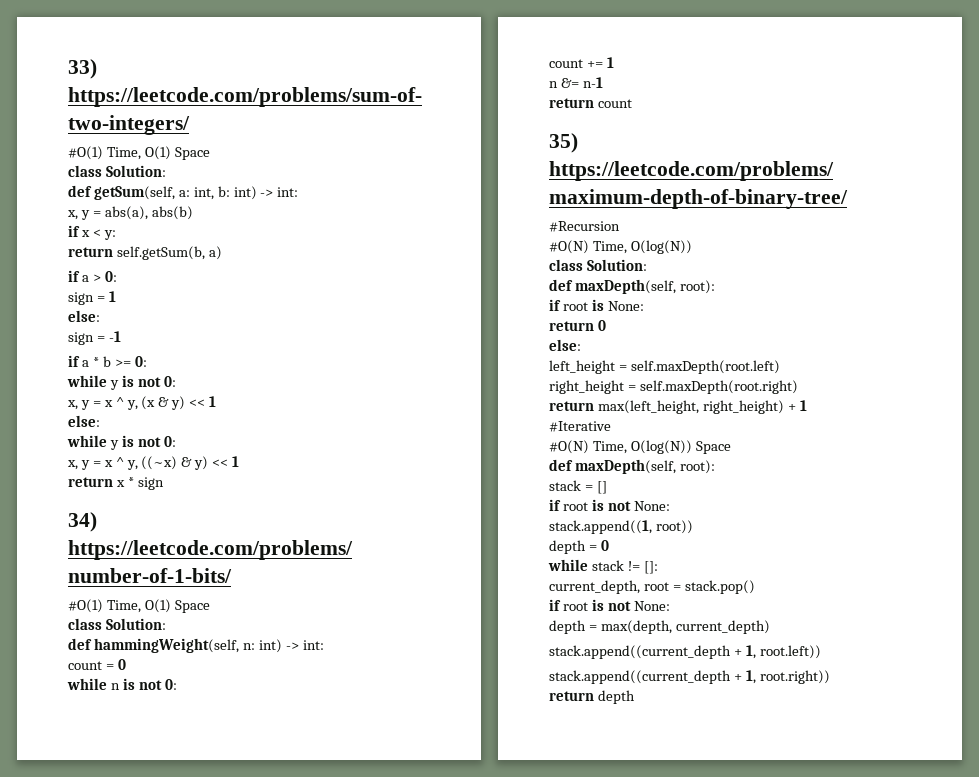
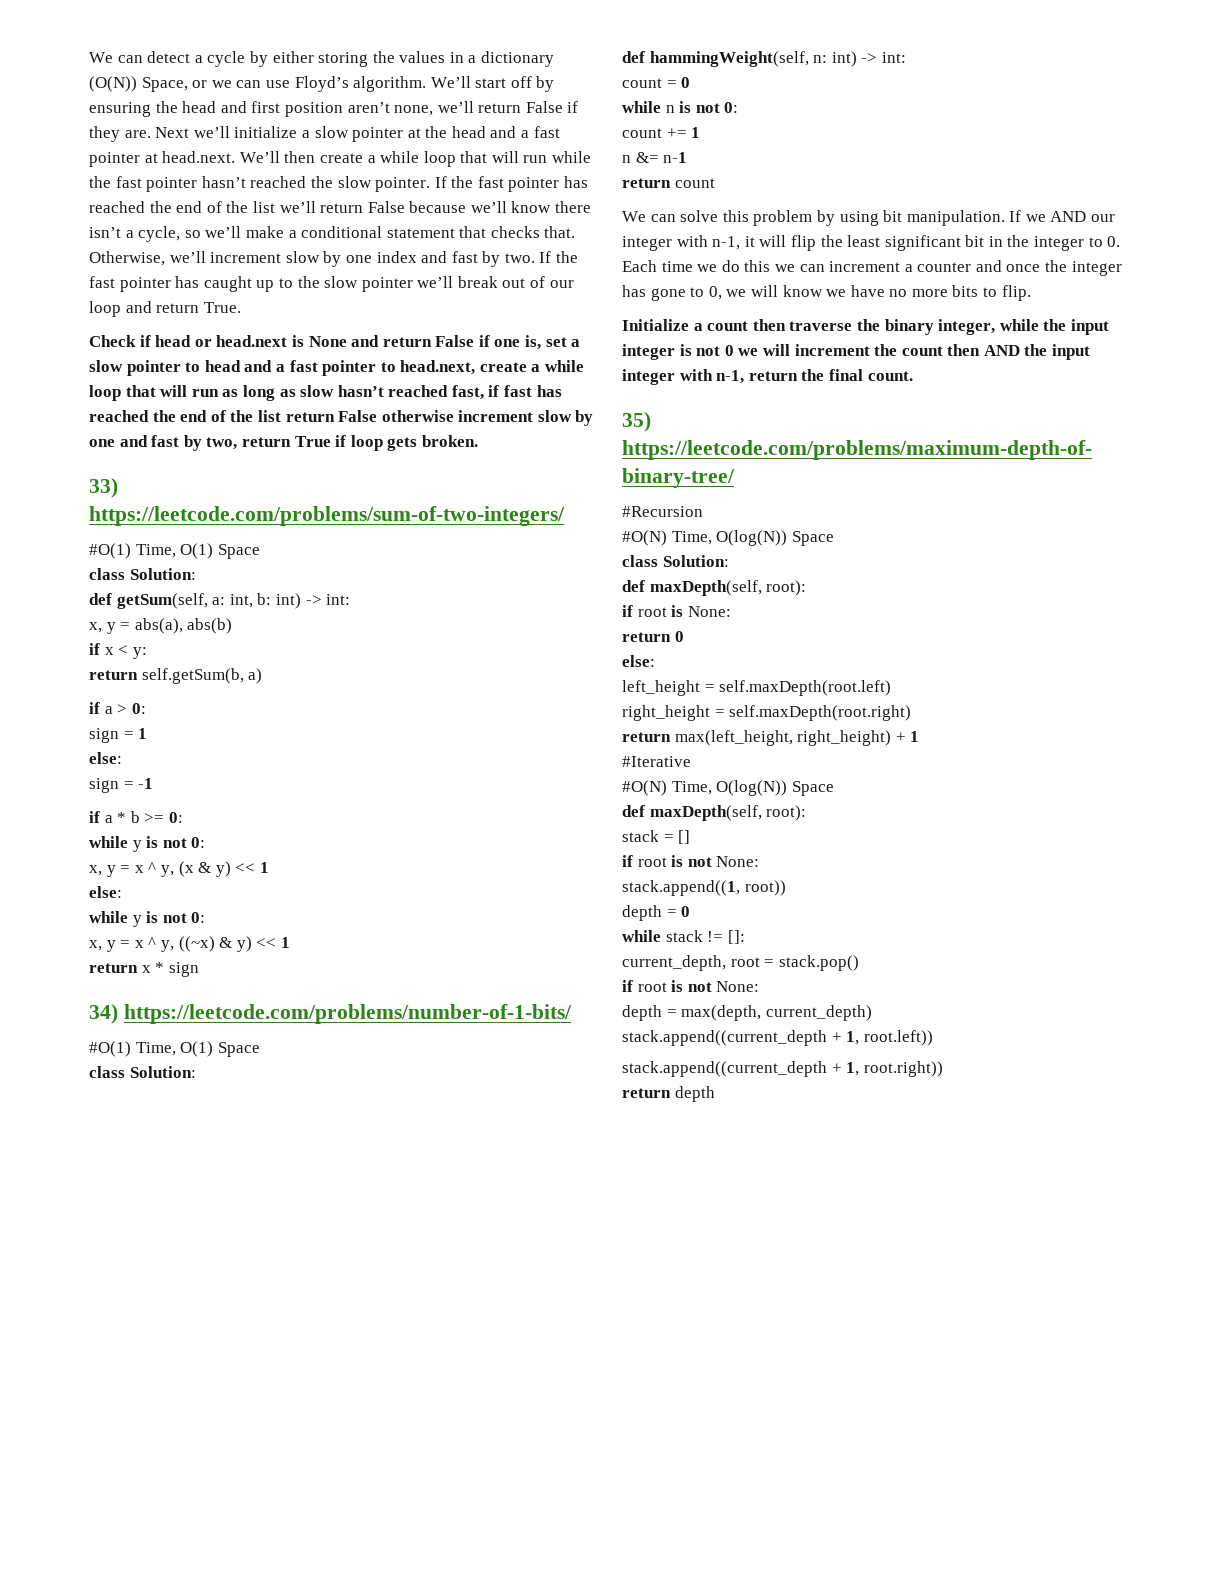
+ We can detect a cycle by either storing the values in a dictionary (O(N)) Space, or we can use Floyd’s algorithm. We’ll start off by ensuring the head and first position aren’t none, we’ll return False if they are. Next we’ll initialize a slow pointer at the head and a fast pointer at head.next. We’ll then create a while loop that will run while the fast pointer hasn’t reached the slow pointer. If the fast pointer has reached the end of the list we’ll return False because we’ll know there isn’t a cycle, so we’ll make a conditional statement that checks that. Otherwise, we’ll increment slow by one index and fast by two. If the fast pointer has caught up to the slow pointer we’ll break out of our loop and return True.
+ Check if head or head.next is None and return False if one is, set a slow pointer to head and a fast pointer to head.next, create a while loop that will run as long as slow hasn’t reached fast, if fast has reached the end of the list return False otherwise increment slow by one and fast by two, return True if loop gets broken.
+ We can solve this problem by using bit manipulation. If we AND our integer with n-1, it will flip the least significant bit in the integer to 0. Each time we do this we can increment a counter and once the integer has gone to 0, we will know we have no more bits to flip.
+ Initialize a count then traverse the binary integer, while the input integer is not 0 we will increment the count then AND the input integer with n-1, return the final count.
  #Recursion
- #O(N) Time, O(log(N))
+ #O(N) Time, O(log(N)) Space

